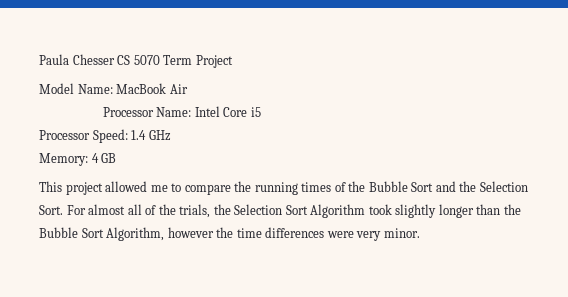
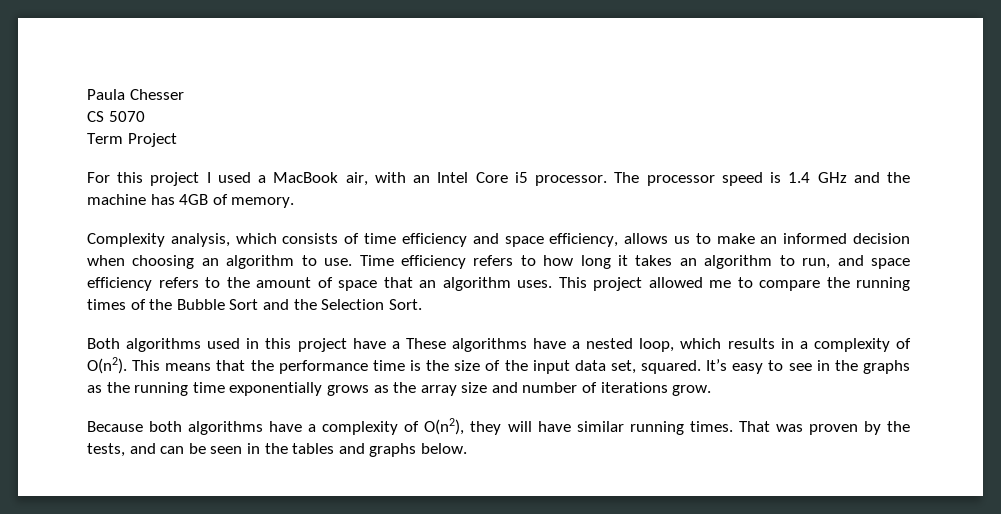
- Paula Chesser CS 5070 Term Project
+ Paula Chesser
+ CS 5070
+ Term Project
- Model Name: MacBook Air
- Processor Name: Intel Core i5
- Processor Speed: 1.4 GHz
- Memory: 4 GB
- This project allowed me to compare the running times of the Bubble Sort and the Selection Sort. For almost all of the trials, the Selection Sort Algorithm took slightly longer than the Bubble Sort Algorithm, however the time differences were very minor.
+ For this project I used a MacBook air, with an Intel Core i5 processor. The processor speed is 1.4 GHz and the machine has 4GB of memory.
+ Complexity analysis, which consists of time efficiency and space efficiency, allows us to make an informed decision when choosing an algorithm to use. Time efficiency refers to how long it takes an algorithm to run, and space efficiency refers to the amount of space that an algorithm uses. This project allowed me to compare the running times of the Bubble Sort and the Selection Sort.
+ Both algorithms used in this project have a These algorithms have a nested loop, which results in a complexity of O(n2). This means that the performance time is the size of the input data set, squared. It’s easy to see in the graphs as the running time exponentially grows as the array size and number of iterations grow.
+ Because both algorithms have a complexity of O(n2), they will have similar running times. That was proven by the tests, and can be seen in the tables and graphs below.

